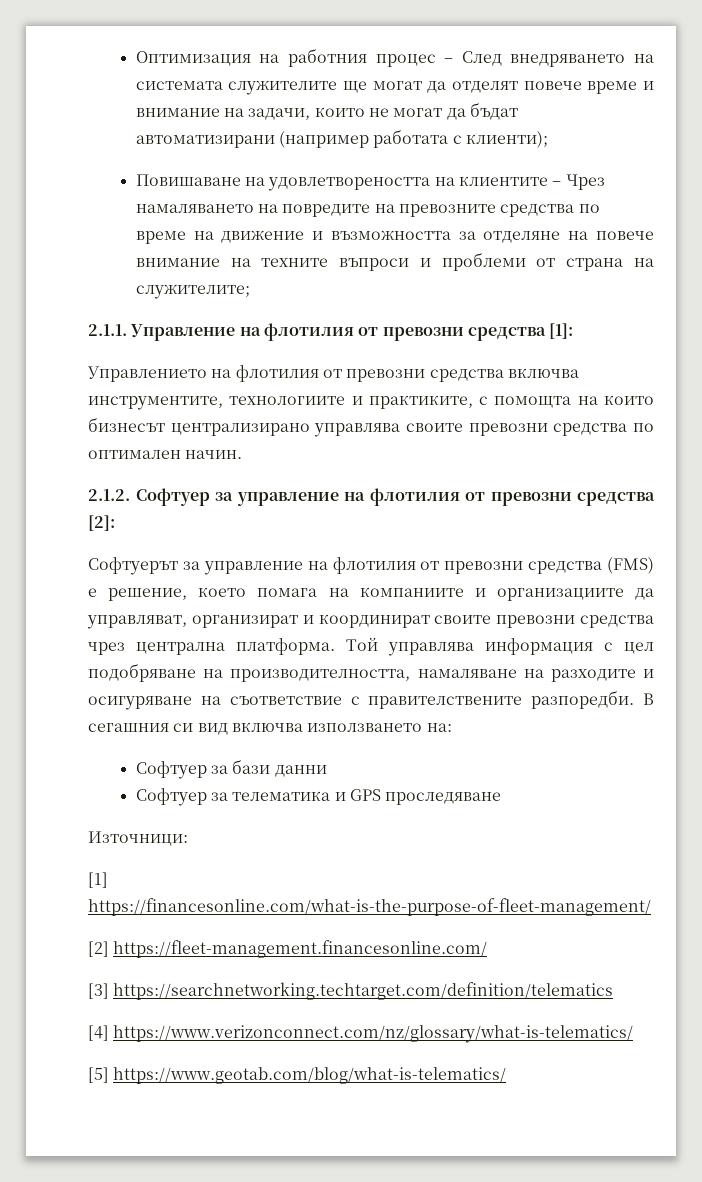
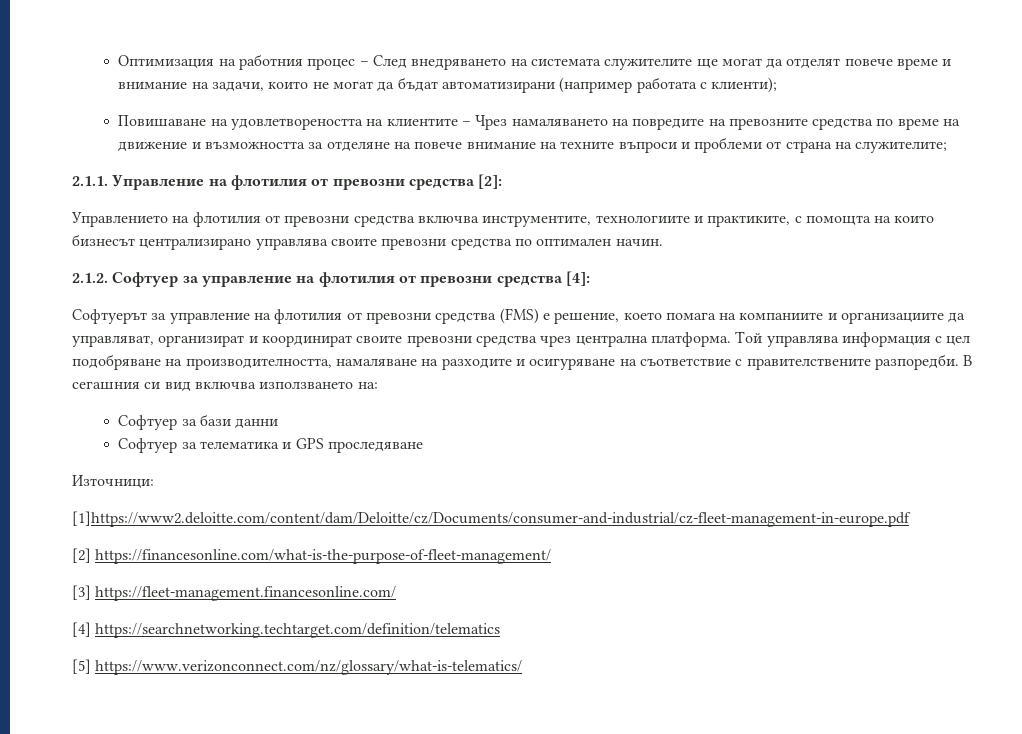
- 2.1.1. Управление на флотилия от превозни средства [1]:
+ 2.1.1. Управление на флотилия от превозни средства [2]:
- 2.1.2. Софтуер за управление на флотилия от превозни средства [2]:
+ 2.1.2. Софтуер за управление на флотилия от превозни средства [4]:
- [1] https://financesonline.com/what-is-the-purpose-of-fleet-management/
+ [1]https://www2.deloitte.com/content/dam/Deloitte/cz/Documents/consumer-and-industrial/cz-fleet-management-in-europe.pdf
+ [2] https://financesonline.com/what-is-the-purpose-of-fleet-management/
- [2] https://fleet-management.financesonline.com/
+ [3] https://fleet-management.financesonline.com/
- [3] https://searchnetworking.techtarget.com/definition/telematics
+ [4] https://searchnetworking.techtarget.com/definition/telematics
- [4] https://www.verizonconnect.com/nz/glossary/what-is-telematics/
+ [5] https://www.verizonconnect.com/nz/glossary/what-is-telematics/
- [5] https://www.geotab.com/blog/what-is-telematics/

